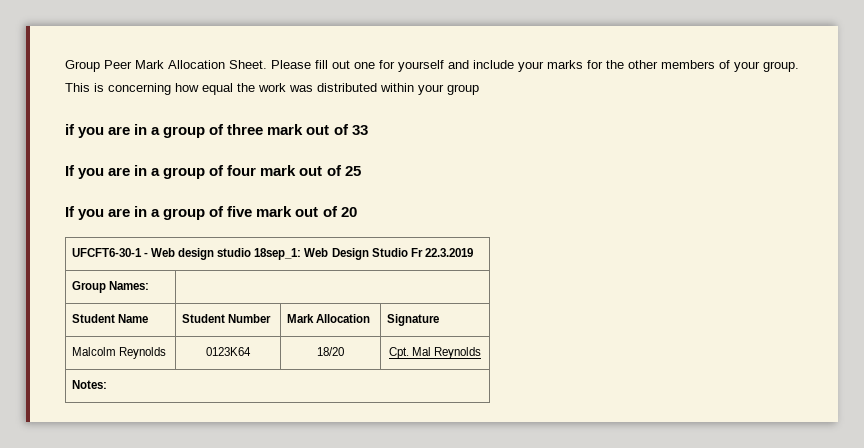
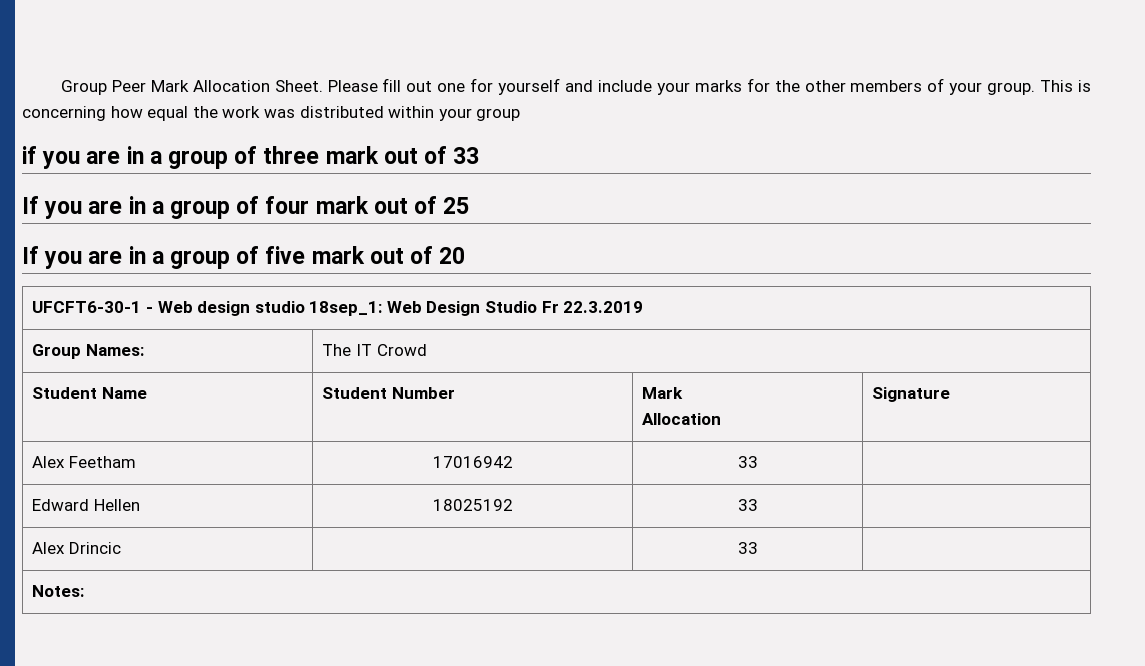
- Group Names: |
+ Group Names: | The IT Crowd
- Student Name | Student Number | Mark Allocation | Signature
+ Student Name | Student Number | Mark
+ Allocation | Signature
- Malcolm Reynolds | 0123K64 | 18/20 | Cpt. Mal Reynolds
+ Alex Feetham | 17016942 | 33 |
+ Edward Hellen | 18025192 | 33 |
+ Alex Drincic | | 33 |

